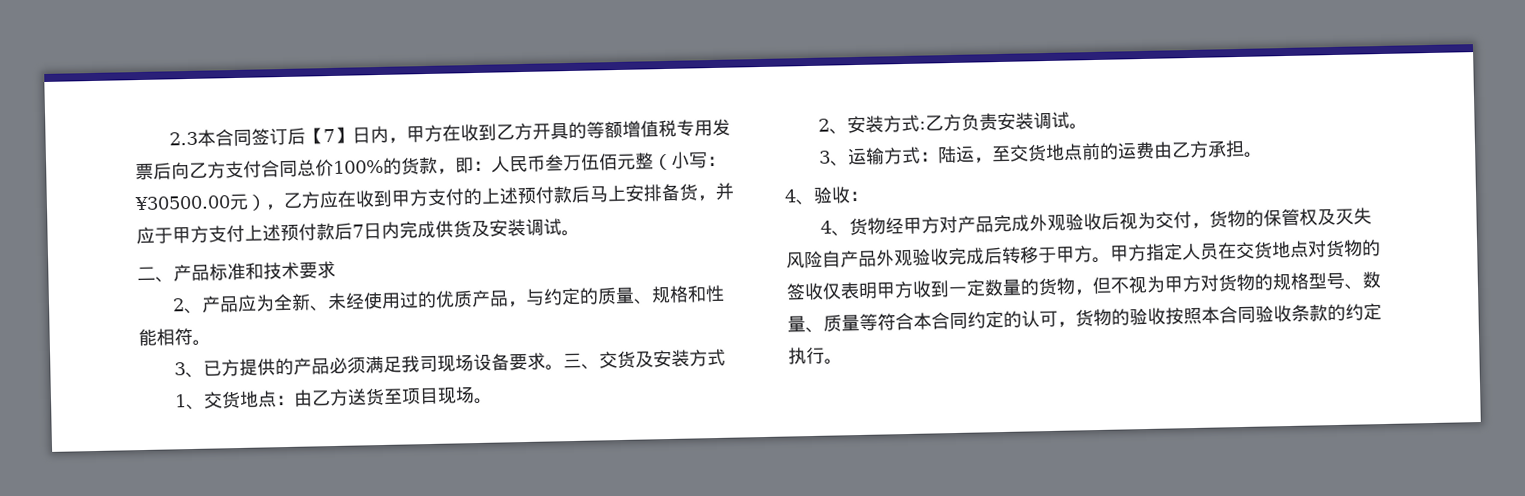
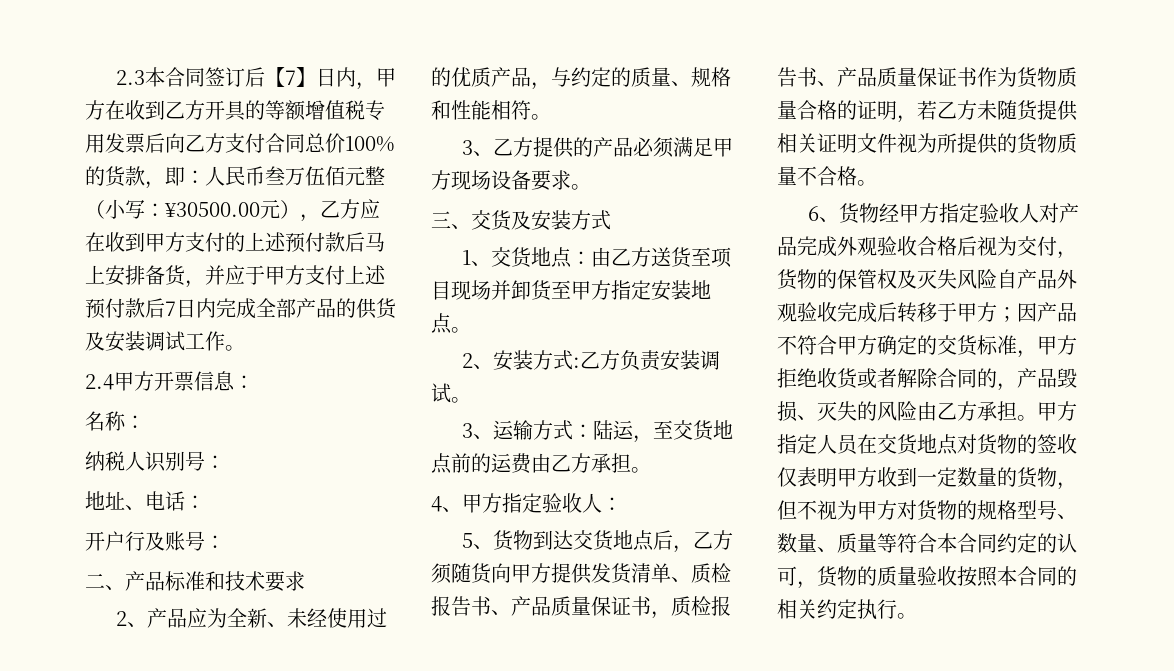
- 2.3本合同签订后【7】日内，甲方在收到乙方开具的等额增值税专用发票后向乙方支付合同总价100%的货款，即：人民币叁万伍佰元整（小写：¥30500.00元），乙方应在收到甲方支付的上述预付款后马上安排备货，并应于甲方支付上述预付款后7日内完成供货及安装调试。
+ 2.3本合同签订后【7】日内，甲方在收到乙方开具的等额增值税专用发票后向乙方支付合同总价100%的货款，即：人民币叁万伍佰元整（小写：¥30500.00元），乙方应在收到甲方支付的上述预付款后马上安排备货，并应于甲方支付上述预付款后7日内完成全部产品的供货及安装调试工作。
+ 2.4甲方开票信息：
+ 名称：
+ 纳税人识别号：
+ 地址、电话：
+ 开户行及账号：
- 3、已方提供的产品必须满足我司现场设备要求。三、交货及安装方式
+ 3、乙方提供的产品必须满足甲方现场设备要求。
+ 三、交货及安装方式
- 1、交货地点：由乙方送货至项目现场。
+ 1、交货地点：由乙方送货至项目现场并卸货至甲方指定安装地点。
- 4、验收：
- 4、货物经甲方对产品完成外观验收后视为交付，货物的保管权及灭失风险自产品外观验收完成后转移于甲方。
+ 4、甲方指定验收人：
+ 5、货物到达交货地点后，乙方须随货向甲方提供发货清单、质检报告书、产品质量保证书，质检报告书、产品质量保证书作为货物质量合格的证明，若乙方未随货提供相关证明文件视为所提供的货物质量不合格。
+ 6、货物经甲方指定验收人对产品完成外观验收合格后视为交付，货物的保管权及灭失风险自产品外观验收完成后转移于甲方；因产品不符合甲方确定的交货标准，甲方拒绝收货或者解除合同的，产品毁损、灭失的风险由乙方承担。
- 甲方指定人员在交货地点对货物的签收仅表明甲方收到一定数量的货物，但不视为甲方对货物的规格型号、数量、质量等符合本合同约定的认可，货物的验收按照本合同验收条款的约定执行。
+ 甲方指定人员在交货地点对货物的签收仅表明甲方收到一定数量的货物，但不视为甲方对货物的规格型号、数量、质量等符合本合同约定的认可，货物的质量验收按照本合同的相关约定执行。

